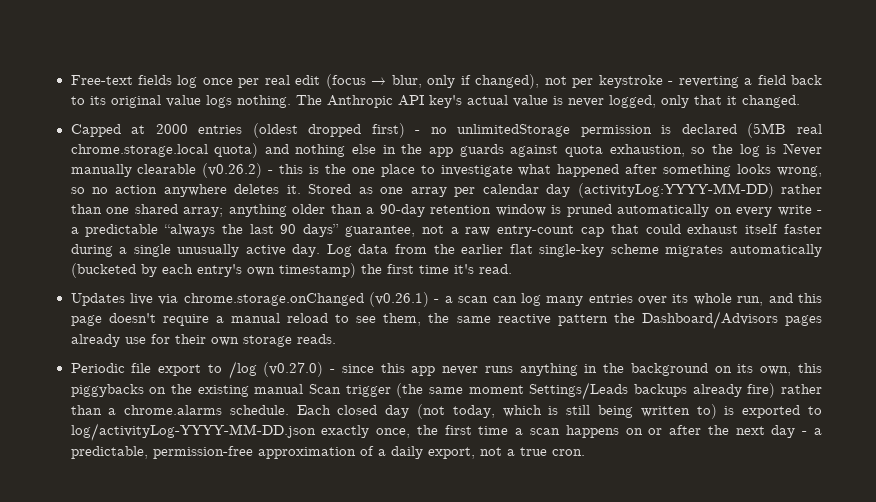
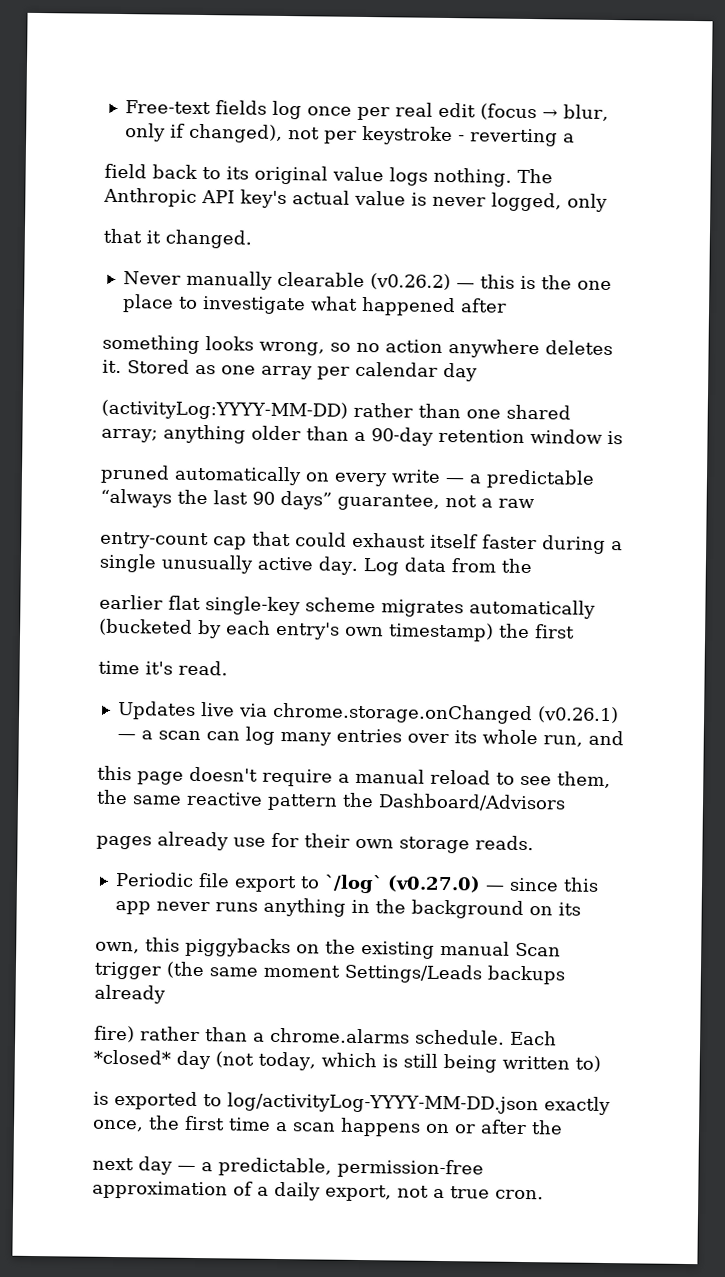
- Free-text fields log once per real edit (focus → blur, only if changed), not per keystroke - reverting a field back to its original value logs nothing.
+ Free-text fields log once per real edit (focus → blur, only if changed), not per keystroke - reverting a
+ field back to its original value logs nothing.
- The Anthropic API key's actual value is never logged, only that it changed.
+ The Anthropic API key's actual value is never logged, only
+ that it changed.
- Capped at 2000 entries (oldest dropped first) - no unlimitedStorage permission is declared (5MB real chrome.storage.local quota) and nothing else in the app guards against quota exhaustion, so the log is Never manually clearable (v0.26.2) - this is the one place to investigate what happened after something looks wrong, so no action anywhere deletes it.
+ Never manually clearable (v0.26.2) — this is the one place to investigate what happened after
+ something looks wrong, so no action anywhere deletes it.
- Stored as one array per calendar day (activityLog:YYYY-MM-DD) rather than one shared array; anything older than a 90-day retention window is pruned automatically on every write - a predictable “always the last 90 days” guarantee, not a raw entry-count cap that could exhaust itself faster during a single unusually active day.
+ Stored as one array per calendar day
+ (activityLog:YYYY-MM-DD) rather than one shared array; anything older than a 90-day retention window is
+ pruned automatically on every write — a predictable “always the last 90 days” guarantee, not a raw
+ entry-count cap that could exhaust itself faster during a single unusually active day.
- Log data from the earlier flat single-key scheme migrates automatically (bucketed by each entry's own timestamp) the first time it's read.
+ Log data from the
+ earlier flat single-key scheme migrates automatically (bucketed by each entry's own timestamp) the first
+ time it's read.
- Updates live via chrome.storage.onChanged (v0.26.1) - a scan can log many entries over its whole run, and this page doesn't require a manual reload to see them, the same reactive pattern the Dashboard/Advisors pages already use for their own storage reads.
+ Updates live via chrome.storage.onChanged (v0.26.1) — a scan can log many entries over its whole run, and
+ this page doesn't require a manual reload to see them, the same reactive pattern the Dashboard/Advisors
+ pages already use for their own storage reads.
- Periodic file export to /log (v0.27.0) - since this app never runs anything in the background on its own, this piggybacks on the existing manual Scan trigger (the same moment Settings/Leads backups already fire) rather than a chrome.alarms schedule.
+ Periodic file export to `/log` (v0.27.0) — since this app never runs anything in the background on its
+ own, this piggybacks on the existing manual Scan trigger (the same moment Settings/Leads backups already
+ fire) rather than a chrome.alarms schedule.
- Each closed day (not today, which is still being written to) is exported to log/activityLog-YYYY-MM-DD.json exactly once, the first time a scan happens on or after the next day - a predictable, permission-free approximation of a daily export, not a true cron.
+ Each *closed* day (not today, which is still being written to)
+ is exported to log/activityLog-YYYY-MM-DD.json exactly once, the first time a scan happens on or after the
+ next day — a predictable, permission-free approximation of a daily export, not a true cron.

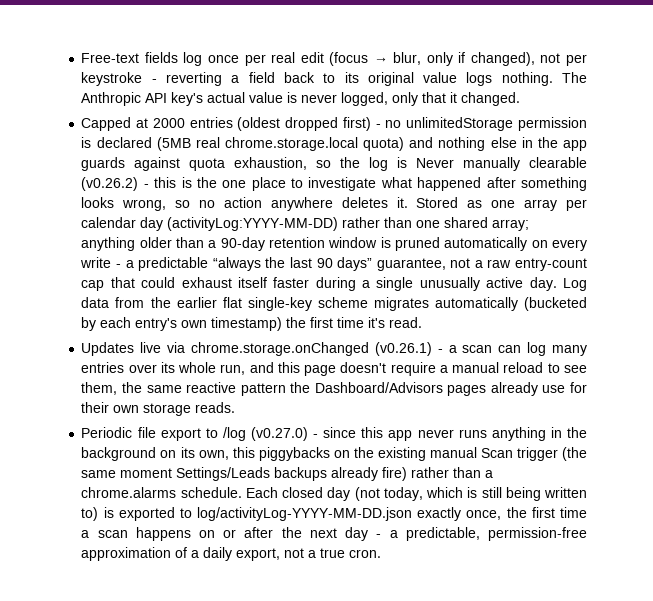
- Free-text fields log once per real edit (focus → blur, only if changed), not per keystroke - reverting a
- field back to its original value logs nothing.
+ Free-text fields log once per real edit (focus → blur, only if changed), not per keystroke - reverting a field back to its original value logs nothing.
- The Anthropic API key's actual value is never logged, only
- that it changed.
+ The Anthropic API key's actual value is never logged, only that it changed.
- Never manually clearable (v0.26.2) — this is the one place to investigate what happened after
- something looks wrong, so no action anywhere deletes it.
+ Capped at 2000 entries (oldest dropped first) - no unlimitedStorage permission is declared (5MB real chrome.storage.local quota) and nothing else in the app guards against quota exhaustion, so the log is Never manually clearable (v0.26.2) - this is the one place to investigate what happened after something looks wrong, so no action anywhere deletes it.
- Stored as one array per calendar day
- (activityLog:YYYY-MM-DD) rather than one shared array; anything older than a 90-day retention window is
- pruned automatically on every write — a predictable “always the last 90 days” guarantee, not a raw
- entry-count cap that could exhaust itself faster during a single unusually active day.
+ Stored as one array per calendar day (activityLog:YYYY-MM-DD) rather than one shared array; anything older than a 90-day retention window is pruned automatically on every write - a predictable “always the last 90 days” guarantee, not a raw entry-count cap that could exhaust itself faster during a single unusually active day.
- Log data from the
- earlier flat single-key scheme migrates automatically (bucketed by each entry's own timestamp) the first
- time it's read.
+ Log data from the earlier flat single-key scheme migrates automatically (bucketed by each entry's own timestamp) the first time it's read.
- Updates live via chrome.storage.onChanged (v0.26.1) — a scan can log many entries over its whole run, and
- this page doesn't require a manual reload to see them, the same reactive pattern the Dashboard/Advisors
- pages already use for their own storage reads.
+ Updates live via chrome.storage.onChanged (v0.26.1) - a scan can log many entries over its whole run, and this page doesn't require a manual reload to see them, the same reactive pattern the Dashboard/Advisors pages already use for their own storage reads.
- Periodic file export to `/log` (v0.27.0) — since this app never runs anything in the background on its
- own, this piggybacks on the existing manual Scan trigger (the same moment Settings/Leads backups already
- fire) rather than a chrome.alarms schedule.
+ Periodic file export to /log (v0.27.0) - since this app never runs anything in the background on its own, this piggybacks on the existing manual Scan trigger (the same moment Settings/Leads backups already fire) rather than a chrome.alarms schedule.
- Each *closed* day (not today, which is still being written to)
- is exported to log/activityLog-YYYY-MM-DD.json exactly once, the first time a scan happens on or after the
- next day — a predictable, permission-free approximation of a daily export, not a true cron.
+ Each closed day (not today, which is still being written to) is exported to log/activityLog-YYYY-MM-DD.json exactly once, the first time a scan happens on or after the next day - a predictable, permission-free approximation of a daily export, not a true cron.

